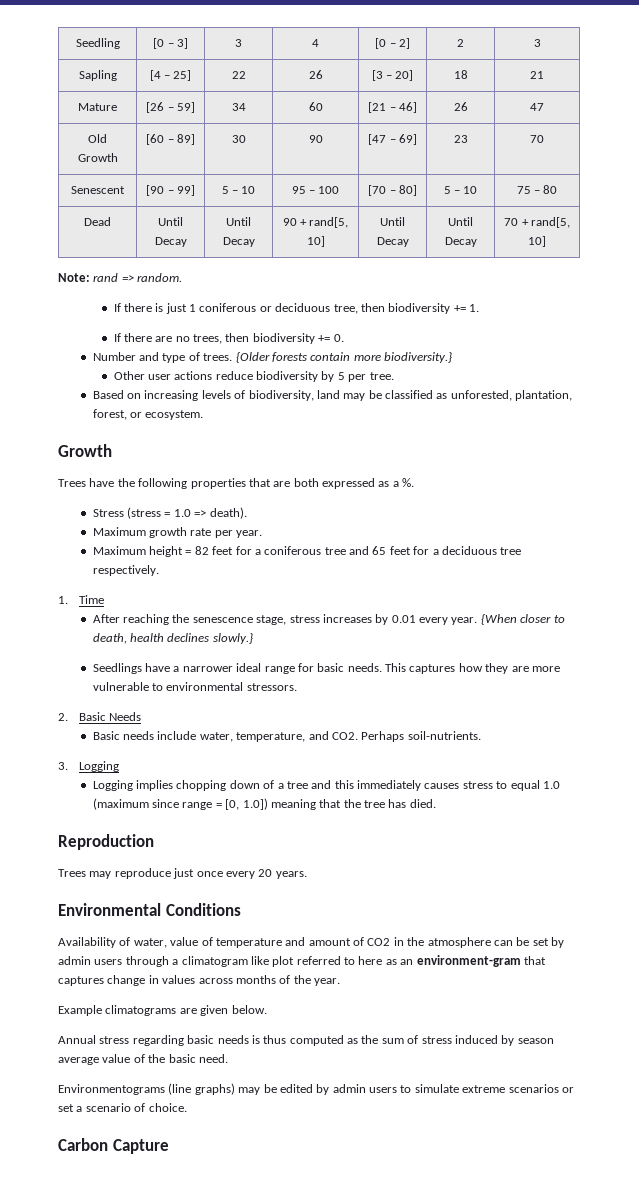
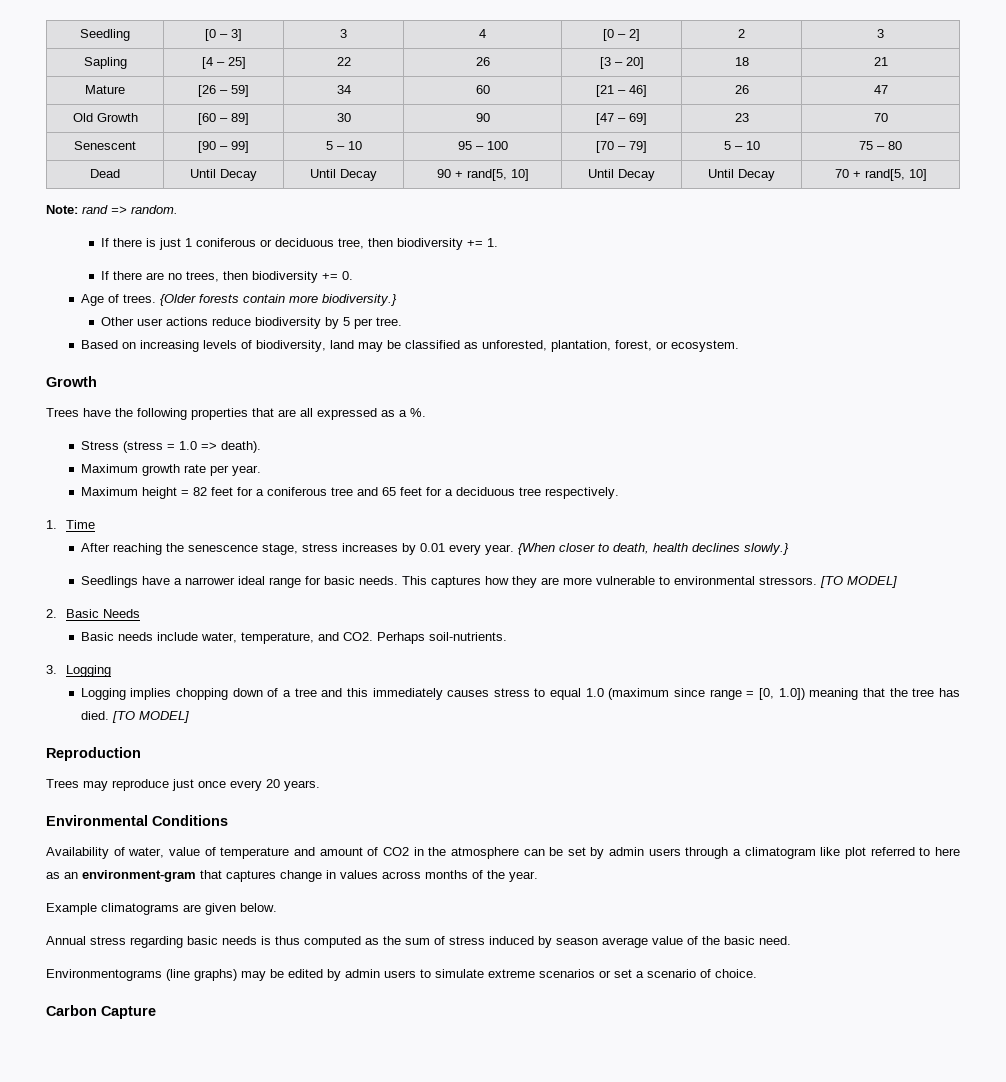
- Senescent | [90 – 99] | 5 – 10 | 95 – 100 | [70 – 80] | 5 – 10 | 75 – 80
+ Senescent | [90 – 99] | 5 – 10 | 95 – 100 | [70 – 79] | 5 – 10 | 75 – 80
- Number and type of trees.
+ Age of trees.
- Trees have the following properties that are both expressed as a %.
+ Trees have the following properties that are all expressed as a %.
- This captures how they are more vulnerable to environmental stressors.
+ This captures how they are more vulnerable to environmental stressors. [TO MODEL]
- Logging implies chopping down of a tree and this immediately causes stress to equal 1.0 (maximum since range = [0, 1.0]) meaning that the tree has died.
+ Logging implies chopping down of a tree and this immediately causes stress to equal 1.0 (maximum since range = [0, 1.0]) meaning that the tree has died. [TO MODEL]

